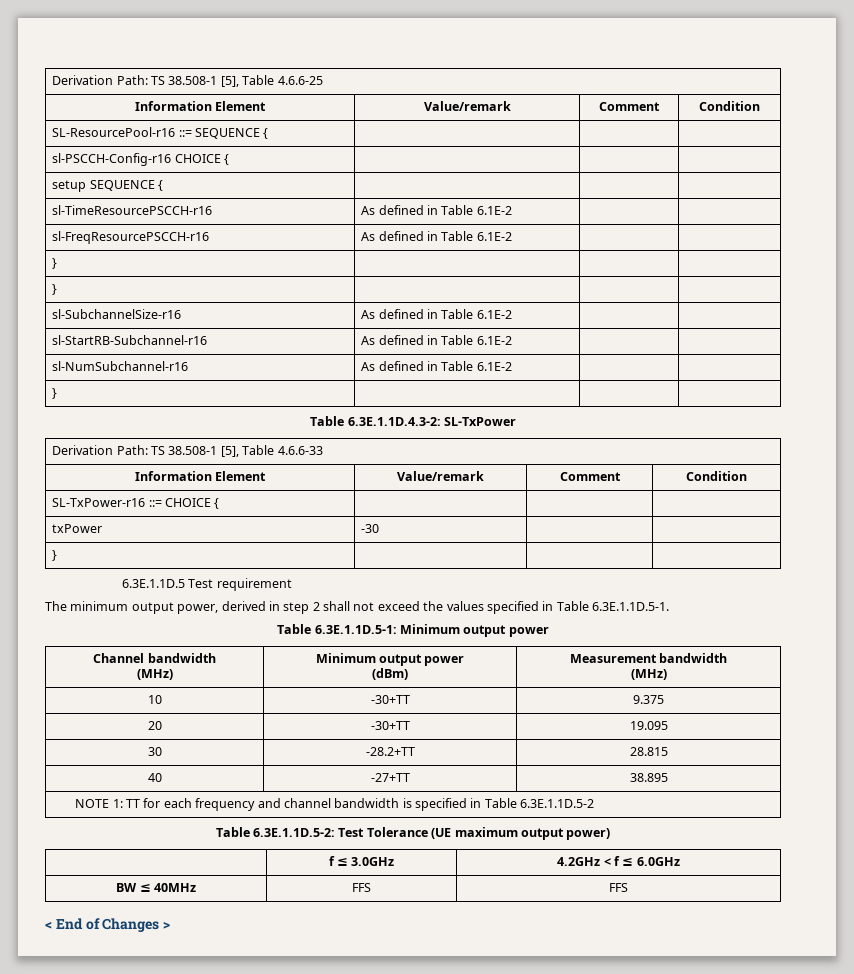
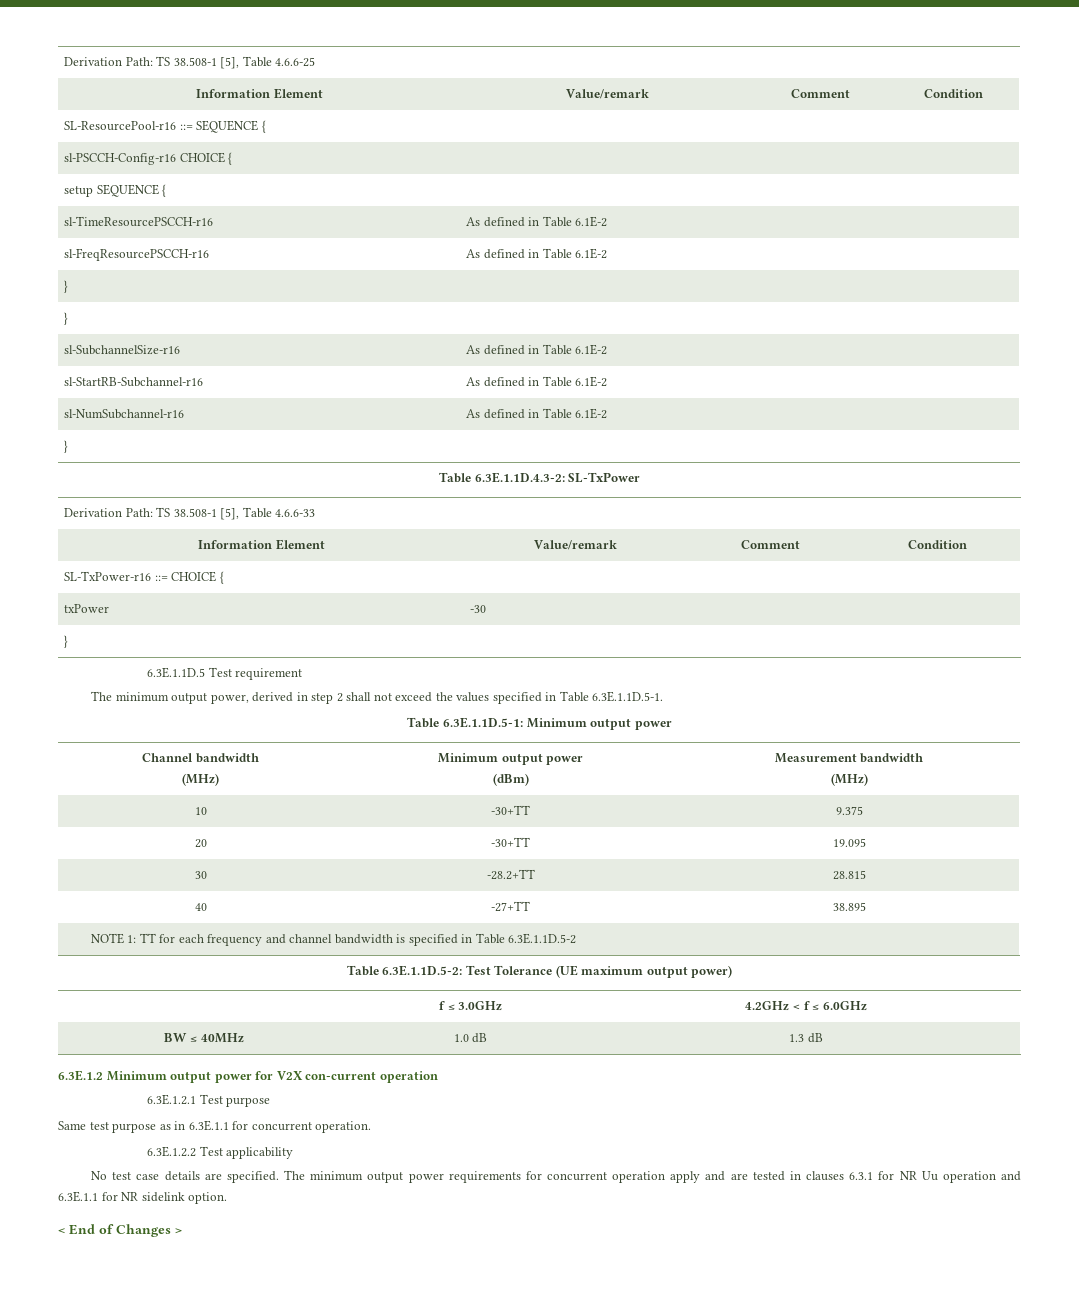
- BW ≤ 40MHz | FFS | FFS
+ BW ≤ 40MHz | 1.0 dB | 1.3 dB
+ 6.3E.1.2 Minimum output power for V2X con-current operation
+ 6.3E.1.2.1 Test purpose
+ Same test purpose as in 6.3E.1.1 for concurrent operation.
+ 6.3E.1.2.2 Test applicability
+ No test case details are specified. The minimum output power requirements for concurrent operation apply and are tested in clauses 6.3.1 for NR Uu operation and 6.3E.1.1 for NR sidelink option.

